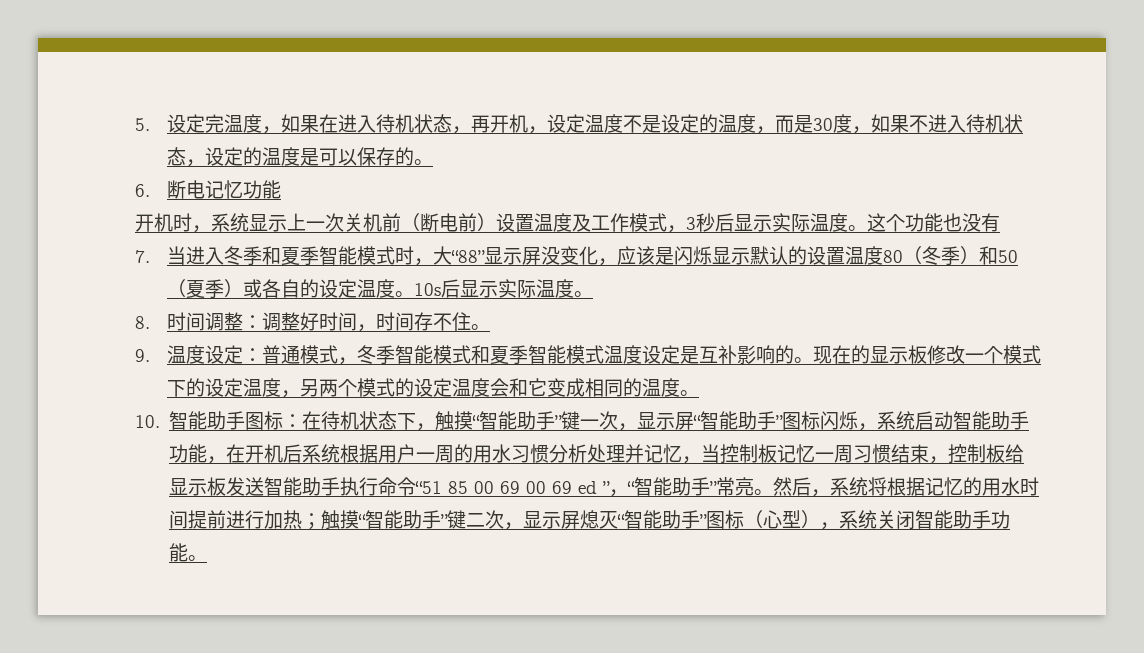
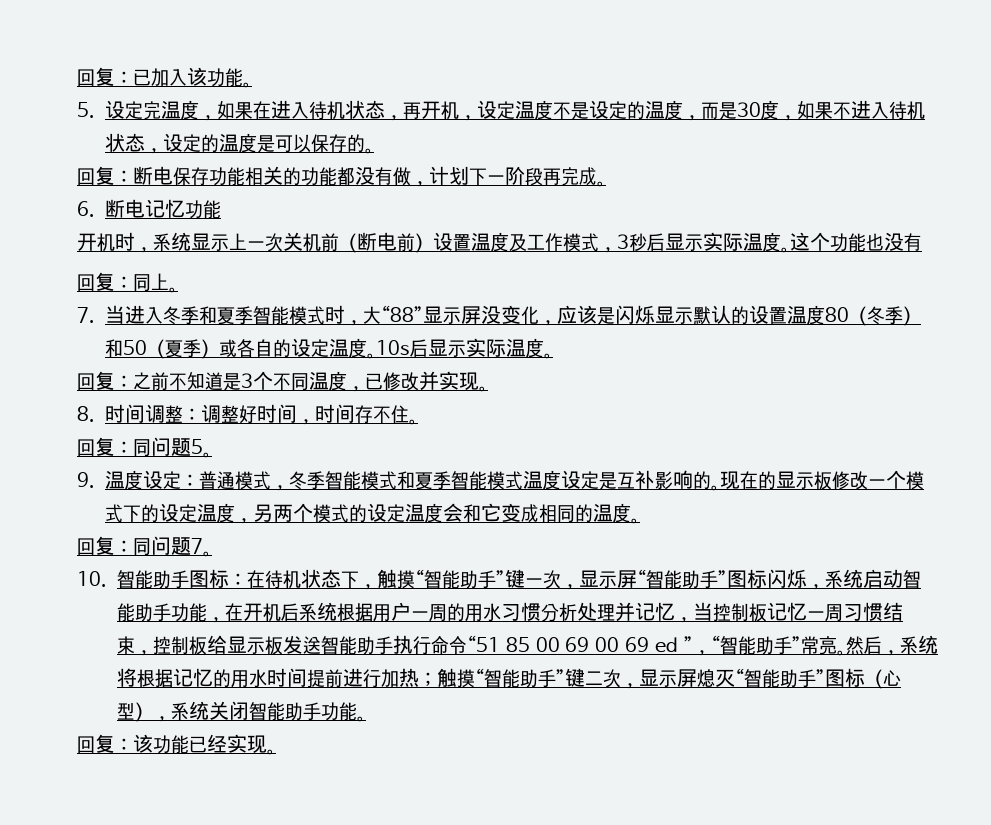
+ 回复：已加入该功能。
+ 回复：断电保存功能相关的功能都没有做，计划下一阶段再完成。
+ 回复：同上。
+ 回复：之前不知道是3个不同温度，已修改并实现。
+ 回复：同问题5。
+ 回复：同问题7。
+ 回复：该功能已经实现。

